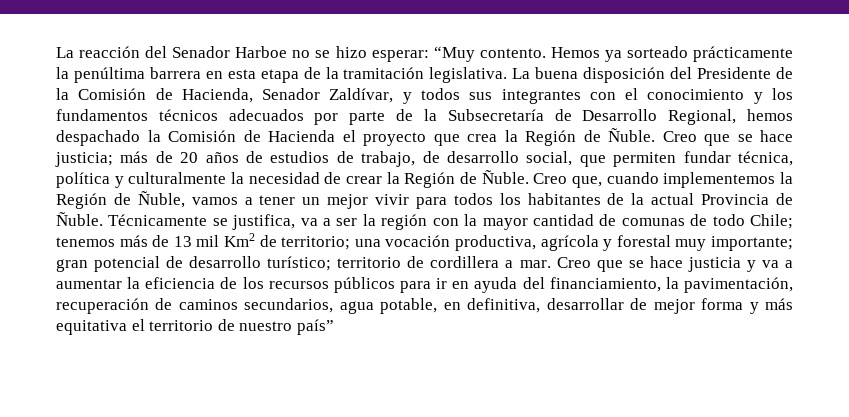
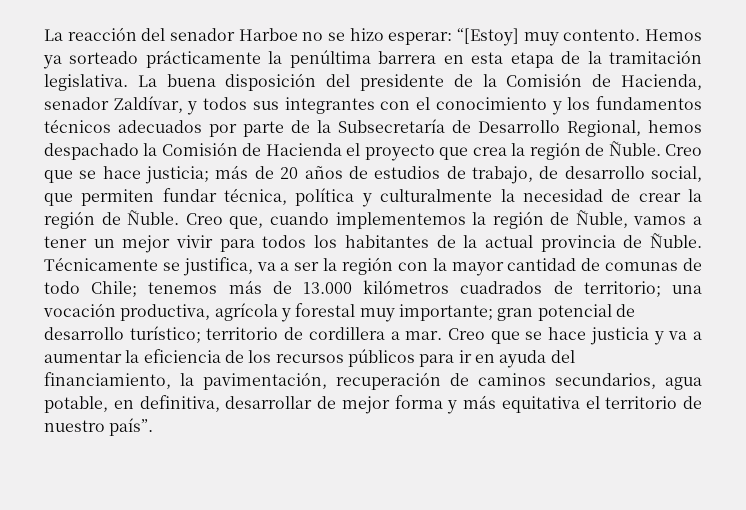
- La reacción del Senador Harboe no se hizo esperar: “Muy contento.
+ La reacción del senador Harboe no se hizo esperar: “[Estoy] muy contento.
- La buena disposición del Presidente de la Comisión de Hacienda, Senador Zaldívar, y todos sus integrantes con el conocimiento y los fundamentos técnicos adecuados por parte de la Subsecretaría de Desarrollo Regional, hemos despachado la Comisión de Hacienda el proyecto que crea la Región de Ñuble.
+ La buena disposición del presidente de la Comisión de Hacienda, senador Zaldívar, y todos sus integrantes con el conocimiento y los fundamentos técnicos adecuados por parte de la Subsecretaría de Desarrollo Regional, hemos despachado la Comisión de Hacienda el proyecto que crea la región de Ñuble.
- Creo que se hace justicia; más de 20 años de estudios de trabajo, de desarrollo social, que permiten fundar técnica, política y culturalmente la necesidad de crear la Región de Ñuble.
+ Creo que se hace justicia; más de 20 años de estudios de trabajo, de desarrollo social, que permiten fundar técnica, política y culturalmente la necesidad de crear la región de Ñuble.
- Creo que, cuando implementemos la Región de Ñuble, vamos a tener un mejor vivir para todos los habitantes de la actual Provincia de Ñuble.
+ Creo que, cuando implementemos la región de Ñuble, vamos a tener un mejor vivir para todos los habitantes de la actual provincia de Ñuble.
- Técnicamente se justifica, va a ser la región con la mayor cantidad de comunas de todo Chile; tenemos más de 13 mil Km2 de territorio; una vocación productiva, agrícola y forestal muy importante; gran potencial de desarrollo turístico; territorio de cordillera a mar.
+ Técnicamente se justifica, va a ser la región con la mayor cantidad de comunas de todo Chile; tenemos más de 13.000 kilómetros cuadrados de territorio; una vocación productiva, agrícola y forestal muy importante; gran potencial de desarrollo turístico; territorio de cordillera a mar.
- Creo que se hace justicia y va a aumentar la eficiencia de los recursos públicos para ir en ayuda del financiamiento, la pavimentación, recuperación de caminos secundarios, agua potable, en definitiva, desarrollar de mejor forma y más equitativa el territorio de nuestro país”
+ Creo que se hace justicia y va a aumentar la eficiencia de los recursos públicos para ir en ayuda del financiamiento, la pavimentación, recuperación de caminos secundarios, agua potable, en definitiva, desarrollar de mejor forma y más equitativa el territorio de nuestro país”.

